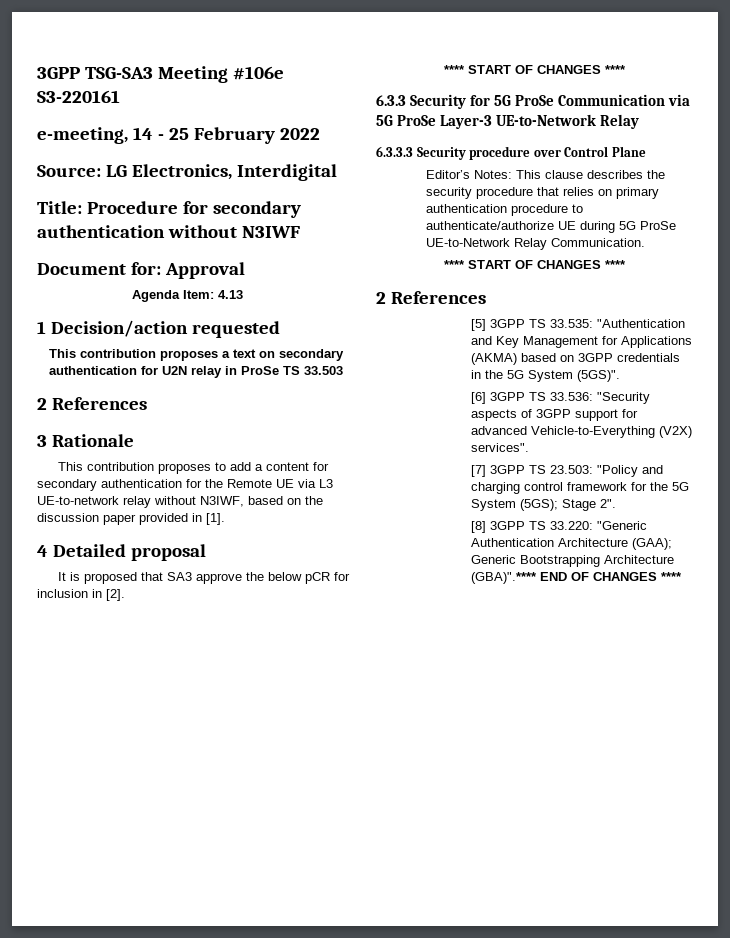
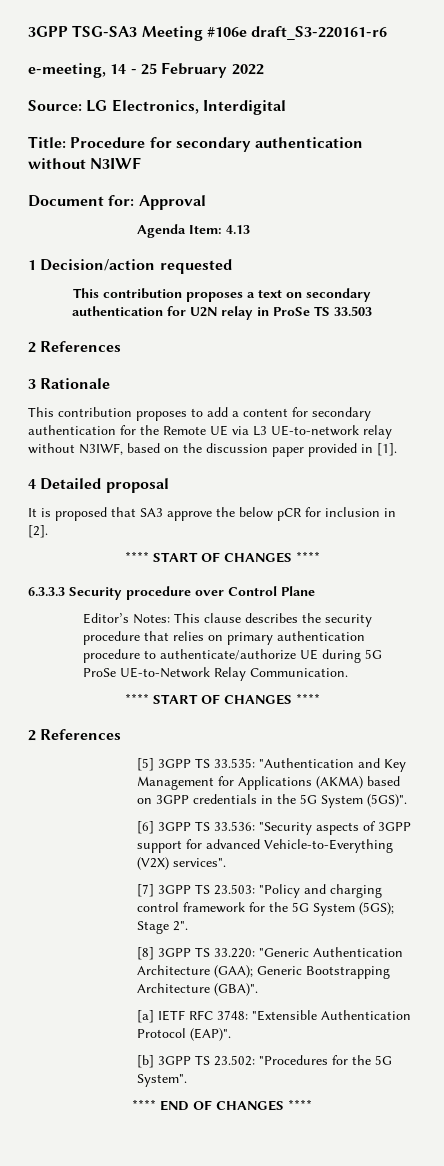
- 3GPP TSG-SA3 Meeting #106e S3-220161
+ 3GPP TSG-SA3 Meeting #106e draft_S3-220161-r6
- 6.3.3 Security for 5G ProSe Communication via 5G ProSe Layer-3 UE-to-Network Relay
- [8] 3GPP TS 33.220: "Generic Authentication Architecture (GAA); Generic Bootstrapping Architecture (GBA)".**** END OF CHANGES ****
+ [8] 3GPP TS 33.220: "Generic Authentication Architecture (GAA); Generic Bootstrapping Architecture (GBA)".
+ [a] IETF RFC 3748: "Extensible Authentication Protocol (EAP)".
+ [b] 3GPP TS 23.502: "Procedures for the 5G System".
+ **** END OF CHANGES ****

